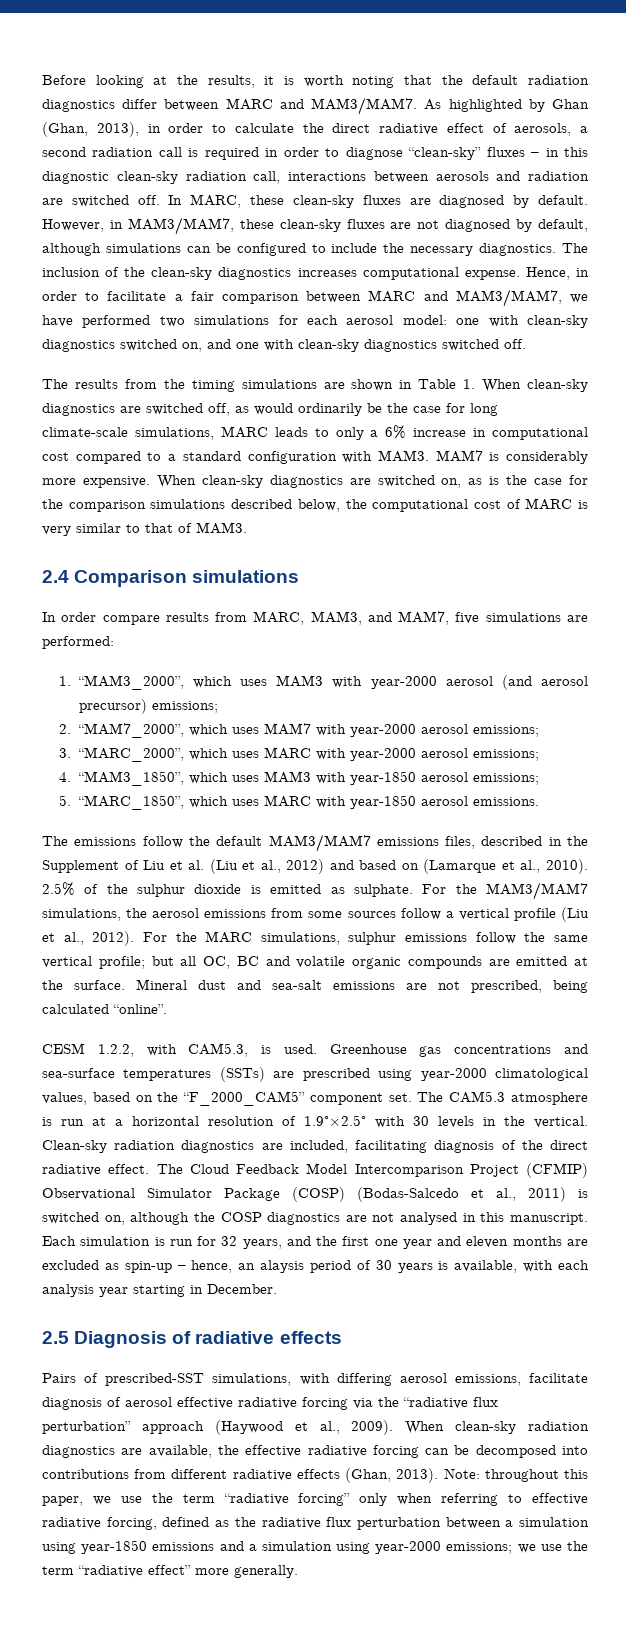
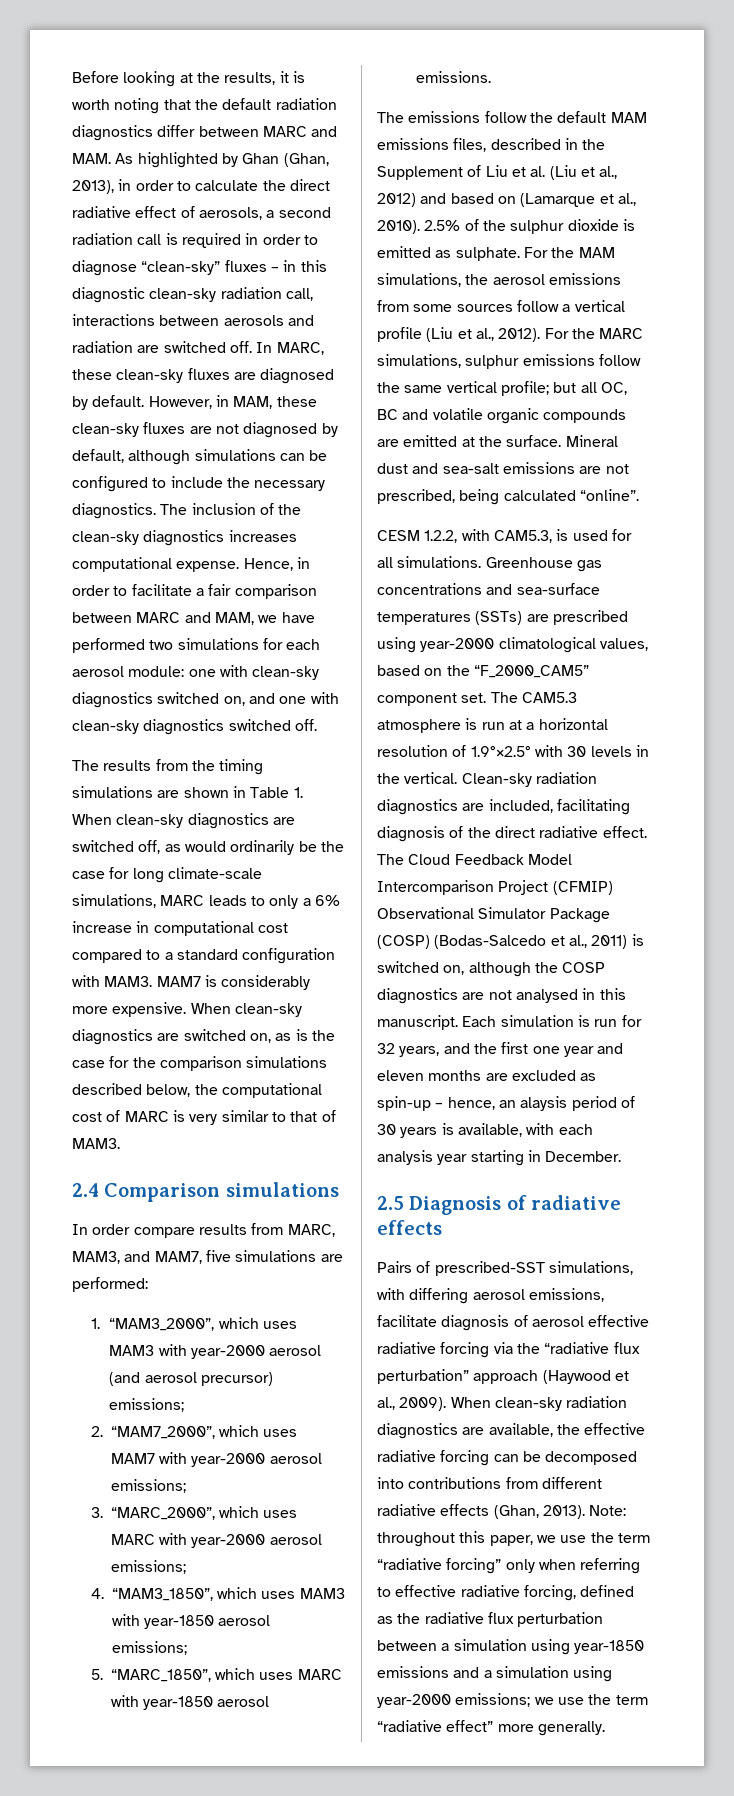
- Before looking at the results, it is worth noting that the default radiation diagnostics differ between MARC and MAM3/MAM7. As highlighted by Ghan (Ghan, 2013), in order to calculate the direct radiative effect of aerosols, a second radiation call is required in order to diagnose “clean-sky” fluxes – in this diagnostic clean-sky radiation call, interactions between aerosols and radiation are switched off.
+ Before looking at the results, it is worth noting that the default radiation diagnostics differ between MARC and MAM. As highlighted by Ghan (Ghan, 2013), in order to calculate the direct radiative effect of aerosols, a second radiation call is required in order to diagnose “clean-sky” fluxes – in this diagnostic clean-sky radiation call, interactions between aerosols and radiation are switched off.
- However, in MAM3/MAM7, these clean-sky fluxes are not diagnosed by default, although simulations can be configured to include the necessary diagnostics.
+ However, in MAM, these clean-sky fluxes are not diagnosed by default, although simulations can be configured to include the necessary diagnostics.
- Hence, in order to facilitate a fair comparison between MARC and MAM3/MAM7, we have performed two simulations for each aerosol model: one with clean-sky diagnostics switched on, and one with clean-sky diagnostics switched off.
+ Hence, in order to facilitate a fair comparison between MARC and MAM, we have performed two simulations for each aerosol module: one with clean-sky diagnostics switched on, and one with clean-sky diagnostics switched off.
- The emissions follow the default MAM3/MAM7 emissions files, described in the Supplement of Liu et al. (Liu et al., 2012) and based on (Lamarque et al., 2010).
+ The emissions follow the default MAM emissions files, described in the Supplement of Liu et al. (Liu et al., 2012) and based on (Lamarque et al., 2010).
- For the MAM3/MAM7 simulations, the aerosol emissions from some sources follow a vertical profile (Liu et al., 2012).
+ For the MAM simulations, the aerosol emissions from some sources follow a vertical profile (Liu et al., 2012).
- CESM 1.2.2, with CAM5.3, is used.
+ CESM 1.2.2, with CAM5.3, is used for all simulations.

